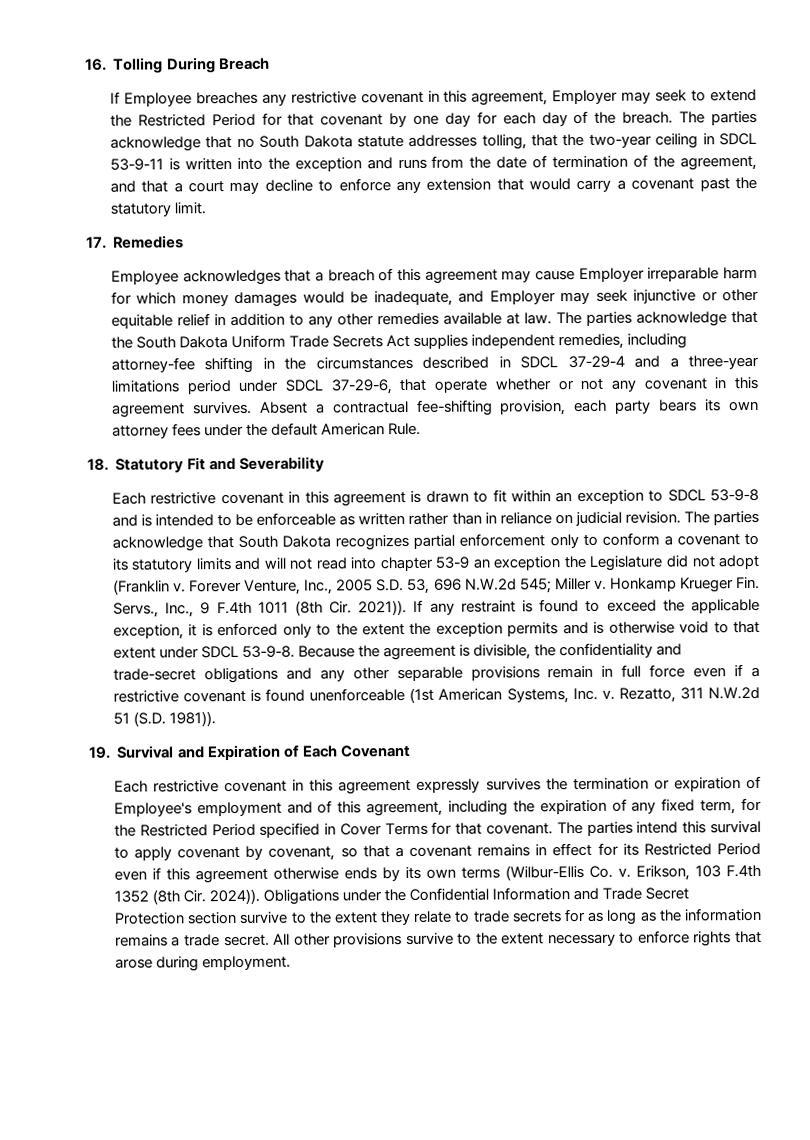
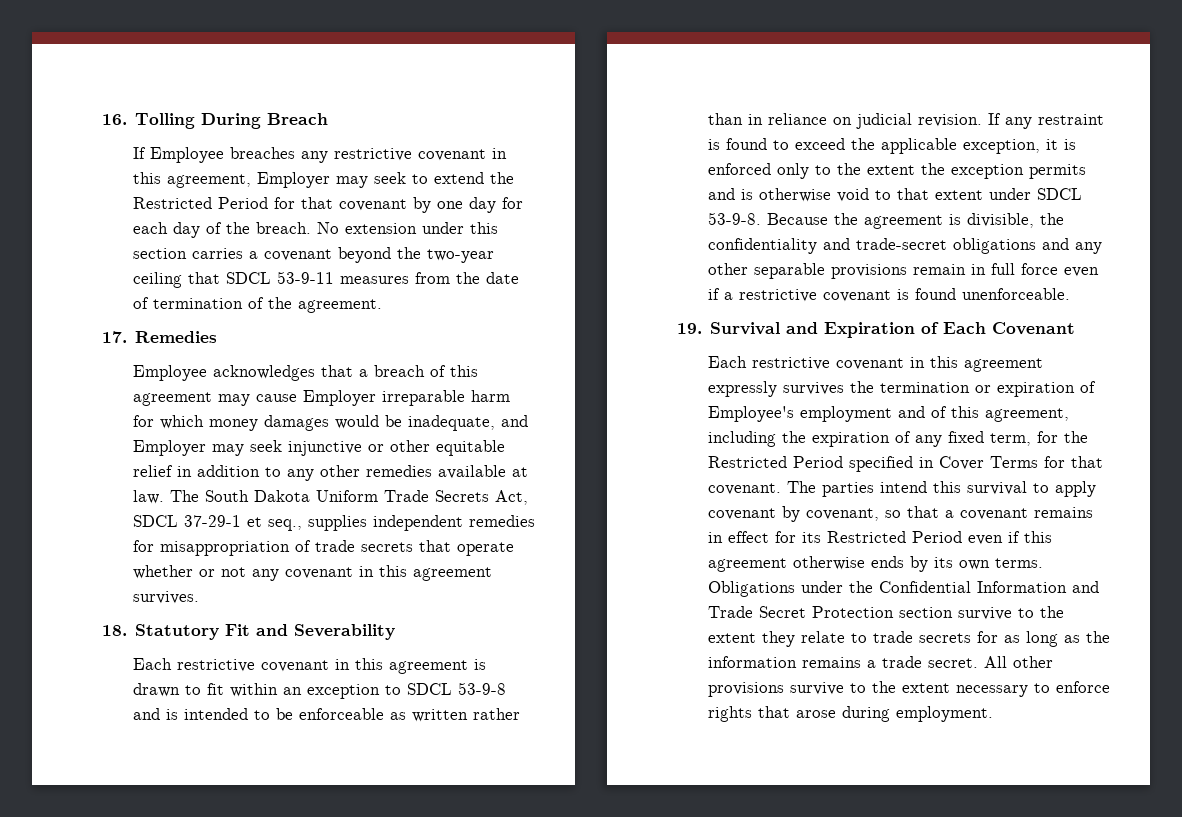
- The parties acknowledge that no South Dakota statute addresses tolling, that the two-year ceiling in SDCL 53-9-11 is written into the exception and runs from the date of termination of the agreement, and that a court may decline to enforce any extension that would carry a covenant past the statutory limit.
+ No extension under this section carries a covenant beyond the two-year ceiling that SDCL 53-9-11 measures from the date of termination of the agreement.
- The parties acknowledge that the South Dakota Uniform Trade Secrets Act supplies independent remedies, including attorney-fee shifting in the circumstances described in SDCL 37-29-4 and a three-year limitations period under SDCL 37-29-6, that operate whether or not any covenant in this agreement survives. Absent a contractual fee-shifting provision, each party bears its own attorney fees under the default American Rule.
+ The South Dakota Uniform Trade Secrets Act, SDCL 37-29-1 et seq., supplies independent remedies for misappropriation of trade secrets that operate whether or not any covenant in this agreement survives.
- The parties acknowledge that South Dakota recognizes partial enforcement only to conform a covenant to its statutory limits and will not read into chapter 53-9 an exception the Legislature did not adopt (Franklin v. Forever Venture, Inc., 2005 S.D. 53, 696 N.W.2d 545; Miller v. Honkamp Krueger Fin. Servs., Inc., 9 F.4th 1011 (8th Cir. 2021)).
- Because the agreement is divisible, the confidentiality and trade-secret obligations and any other separable provisions remain in full force even if a restrictive covenant is found unenforceable (1st American Systems, Inc. v. Rezatto, 311 N.W.2d 51 (S.D. 1981)).
+ Because the agreement is divisible, the confidentiality and trade-secret obligations and any other separable provisions remain in full force even if a restrictive covenant is found unenforceable.
- The parties intend this survival to apply covenant by covenant, so that a covenant remains in effect for its Restricted Period even if this agreement otherwise ends by its own terms (Wilbur-Ellis Co. v. Erikson, 103 F.4th 1352 (8th Cir. 2024)).
+ The parties intend this survival to apply covenant by covenant, so that a covenant remains in effect for its Restricted Period even if this agreement otherwise ends by its own terms.

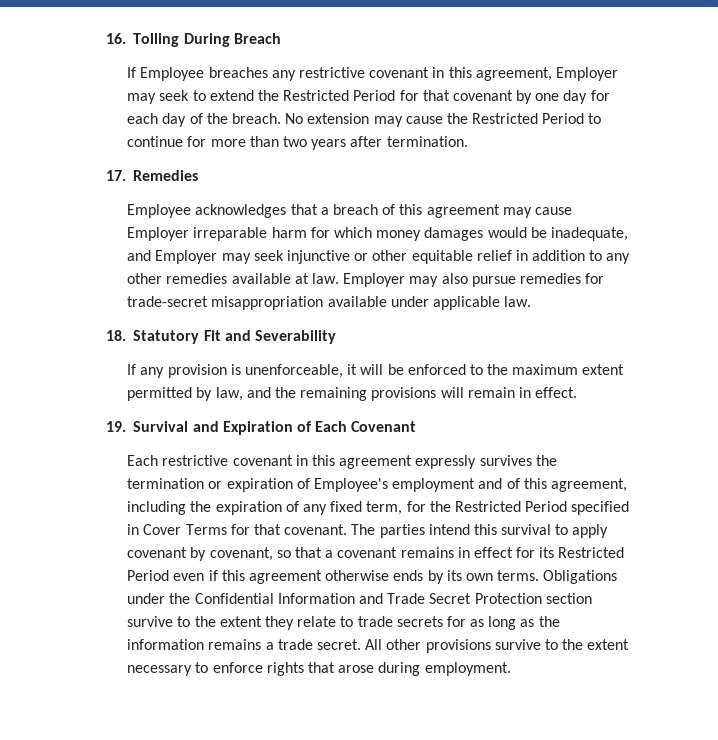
- No extension under this section carries a covenant beyond the two-year ceiling that SDCL 53-9-11 measures from the date of termination of the agreement.
+ No extension may cause the Restricted Period to continue for more than two years after termination.
- The South Dakota Uniform Trade Secrets Act, SDCL 37-29-1 et seq., supplies independent remedies for misappropriation of trade secrets that operate whether or not any covenant in this agreement survives.
+ Employer may also pursue remedies for trade-secret misappropriation available under applicable law.
- Each restrictive covenant in this agreement is drawn to fit within an exception to SDCL 53-9-8 and is intended to be enforceable as written rather than in reliance on judicial revision. If any restraint is found to exceed the applicable exception, it is enforced only to the extent the exception permits and is otherwise void to that extent under SDCL 53-9-8. Because the agreement is divisible, the confidentiality and trade-secret obligations and any other separable provisions remain in full force even if a restrictive covenant is found unenforceable.
+ If any provision is unenforceable, it will be enforced to the maximum extent permitted by law, and the remaining provisions will remain in effect.

